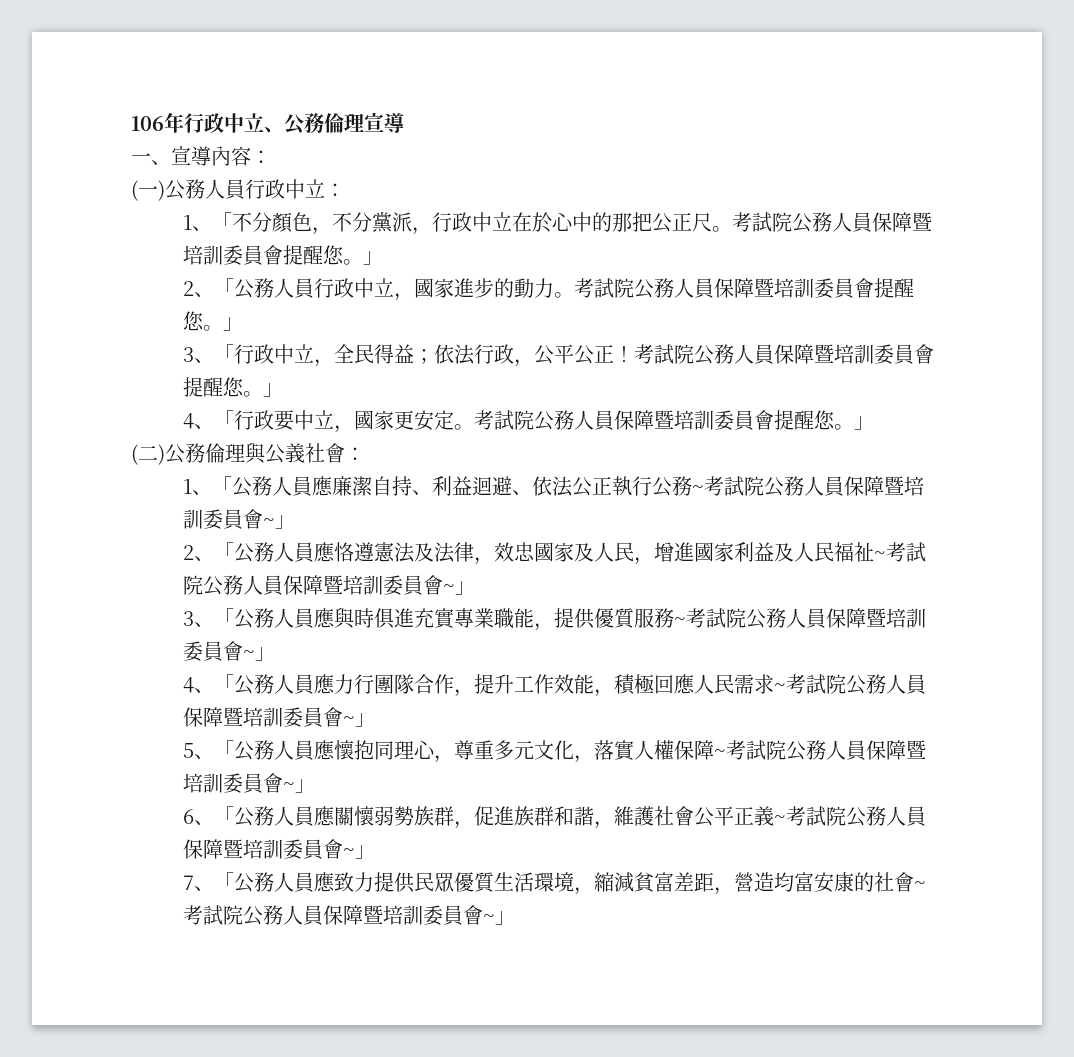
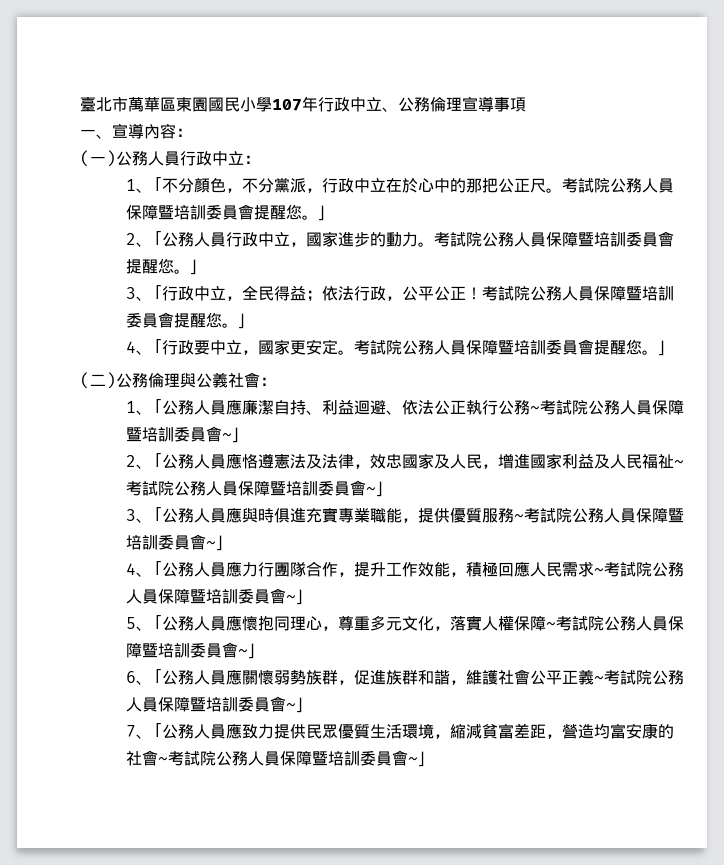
- 106年行政中立、公務倫理宣導
+ 臺北市萬華區東園國民小學107年行政中立、公務倫理宣導事項

